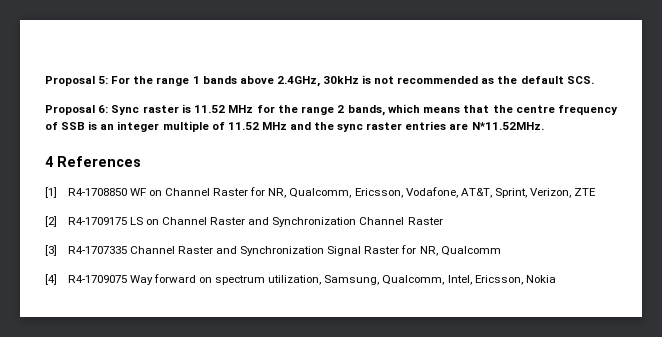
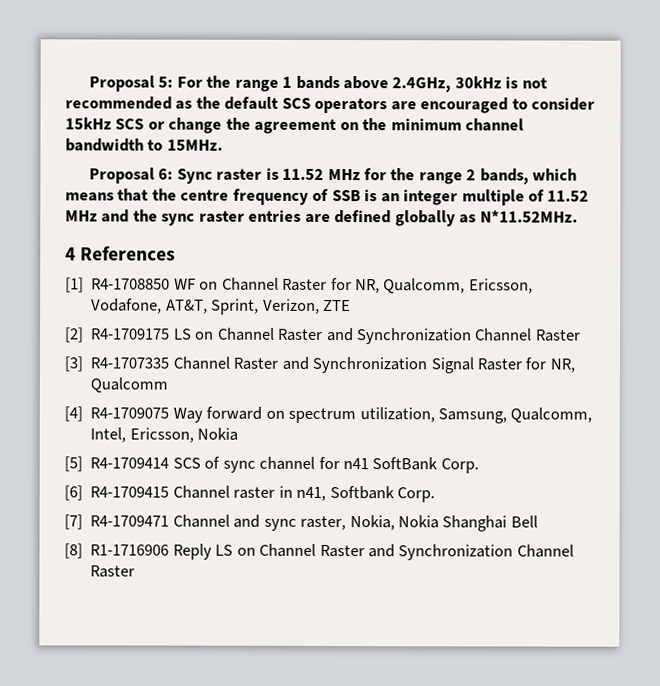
- Proposal 5: For the range 1 bands above 2.4GHz, 30kHz is not recommended as the default SCS.
+ Proposal 5: For the range 1 bands above 2.4GHz, 30kHz is not recommended as the default SCS operators are encouraged to consider 15kHz SCS or change the agreement on the minimum channel bandwidth to 15MHz.
- Proposal 6: Sync raster is 11.52 MHz for the range 2 bands, which means that the centre frequency of SSB is an integer multiple of 11.52 MHz and the sync raster entries are N*11.52MHz.
+ Proposal 6: Sync raster is 11.52 MHz for the range 2 bands, which means that the centre frequency of SSB is an integer multiple of 11.52 MHz and the sync raster entries are defined globally as N*11.52MHz.
+ [5] R4-1709414 SCS of sync channel for n41 SoftBank Corp.
+ [6] R4-1709415 Channel raster in n41, Softbank Corp.
+ [7] R4-1709471 Channel and sync raster, Nokia, Nokia Shanghai Bell
+ [8] R1-1716906 Reply LS on Channel Raster and Synchronization Channel Raster

